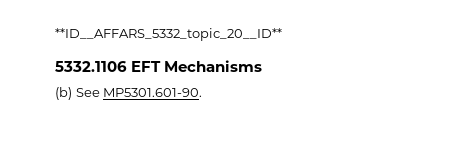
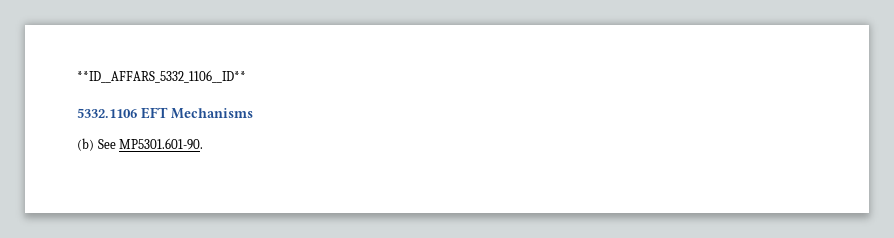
- **ID__AFFARS_5332_topic_20__ID**
+ **ID__AFFARS_5332_1106__ID**

